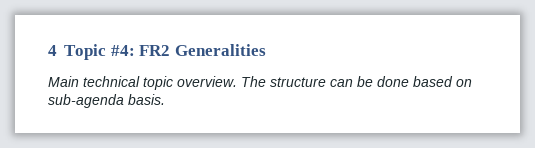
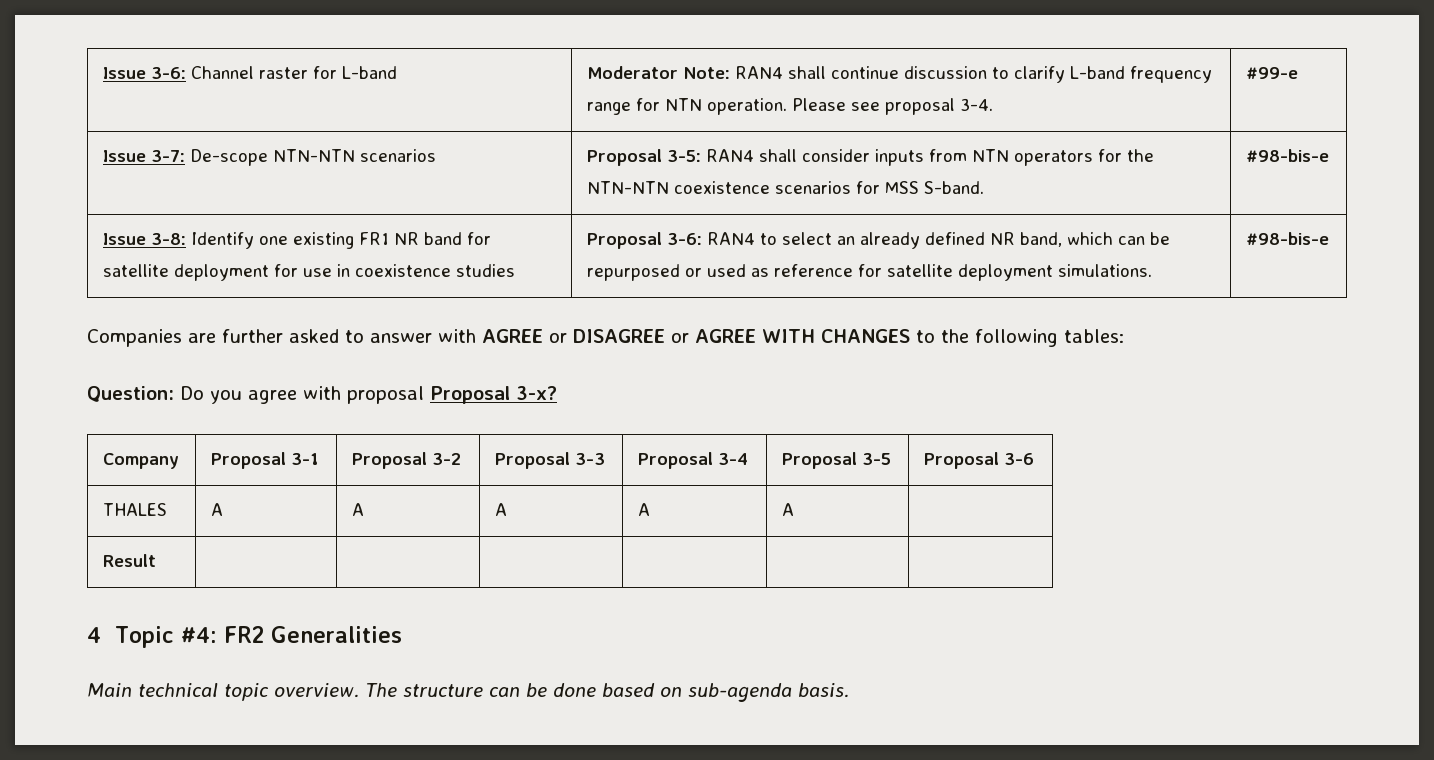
+ Issue 3-6: Channel raster for L-band | Moderator Note: RAN4 shall continue discussion to clarify L-band frequency range for NTN operation. Please see proposal 3-4. | #99-e
+ Issue 3-7: De-scope NTN-NTN scenarios | Proposal 3-5: RAN4 shall consider inputs from NTN operators for the NTN-NTN coexistence scenarios for MSS S-band. | #98-bis-e
+ Issue 3-8: Identify one existing FR1 NR band for satellite deployment for use in coexistence studies | Proposal 3-6: RAN4 to select an already defined NR band, which can be repurposed or used as reference for satellite deployment simulations. | #98-bis-e
+ Companies are further asked to answer with AGREE or DISAGREE or AGREE WITH CHANGES to the following tables:
+ Question: Do you agree with proposal Proposal 3-x?
+ Company | Proposal 3-1 | Proposal 3-2 | Proposal 3-3 | Proposal 3-4 | Proposal 3-5 | Proposal 3-6
+ THALES | A | A | A | A | A |
+ Result | | | | | |

